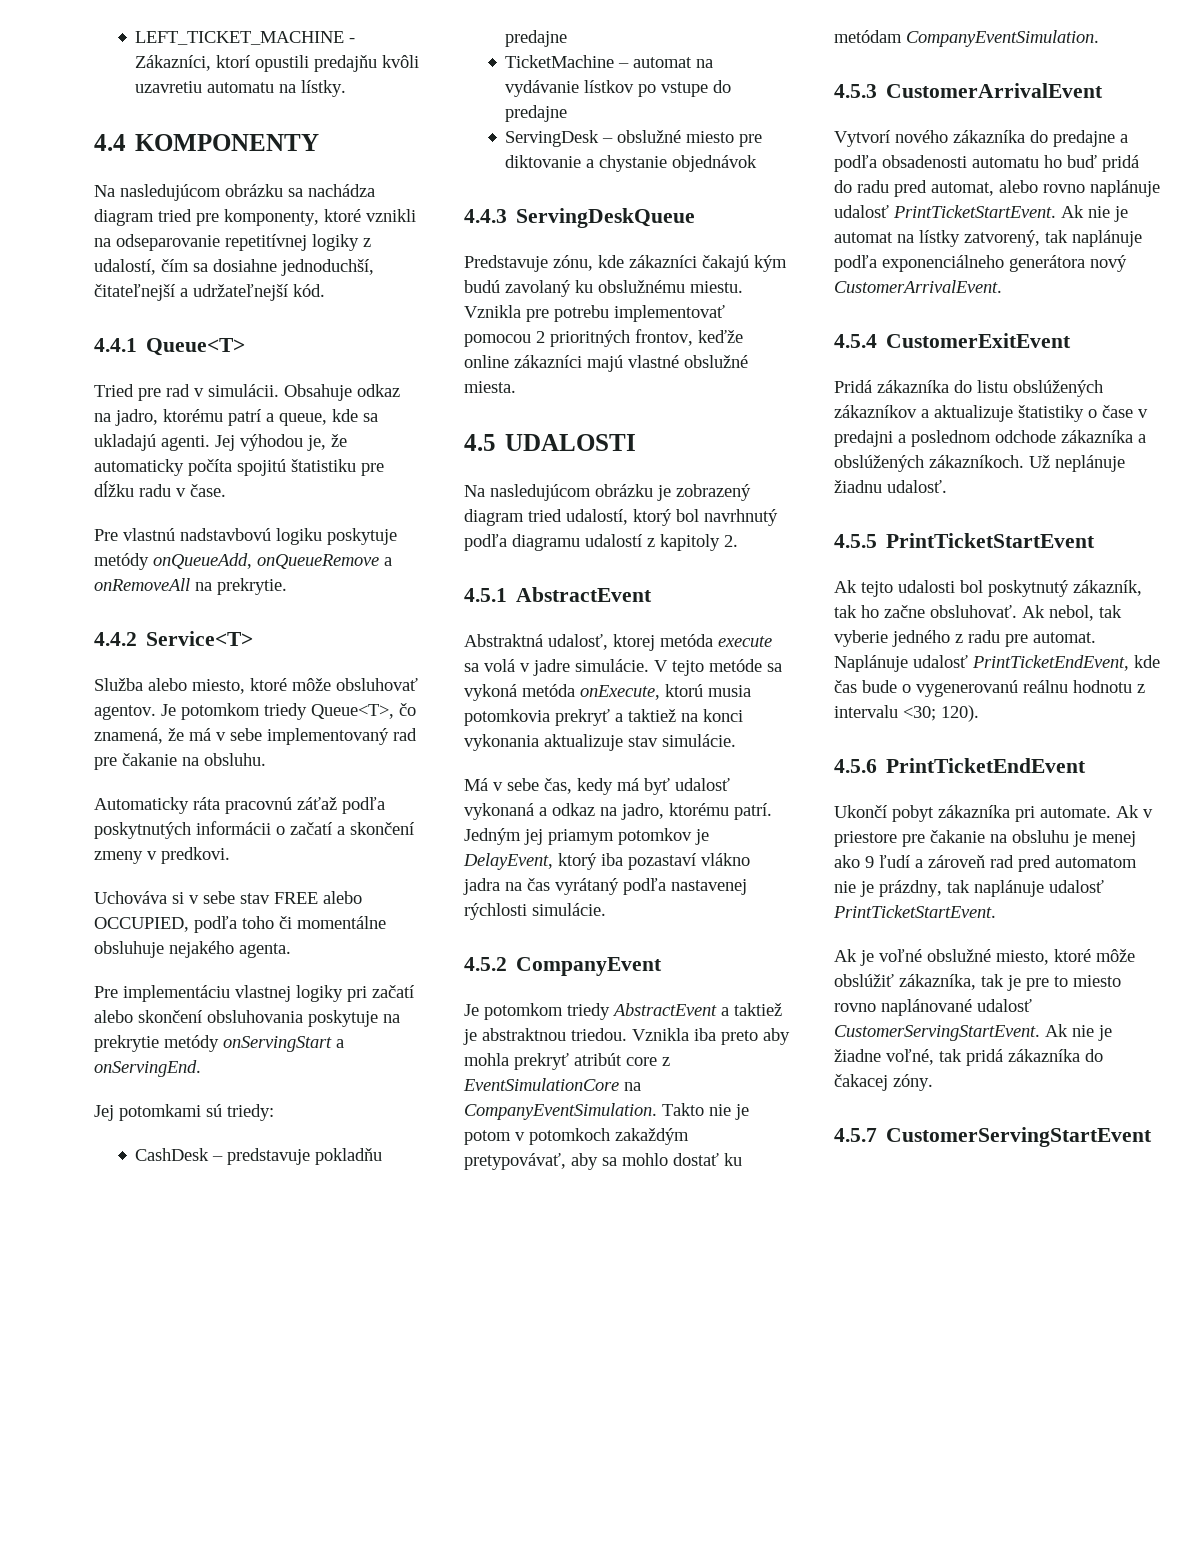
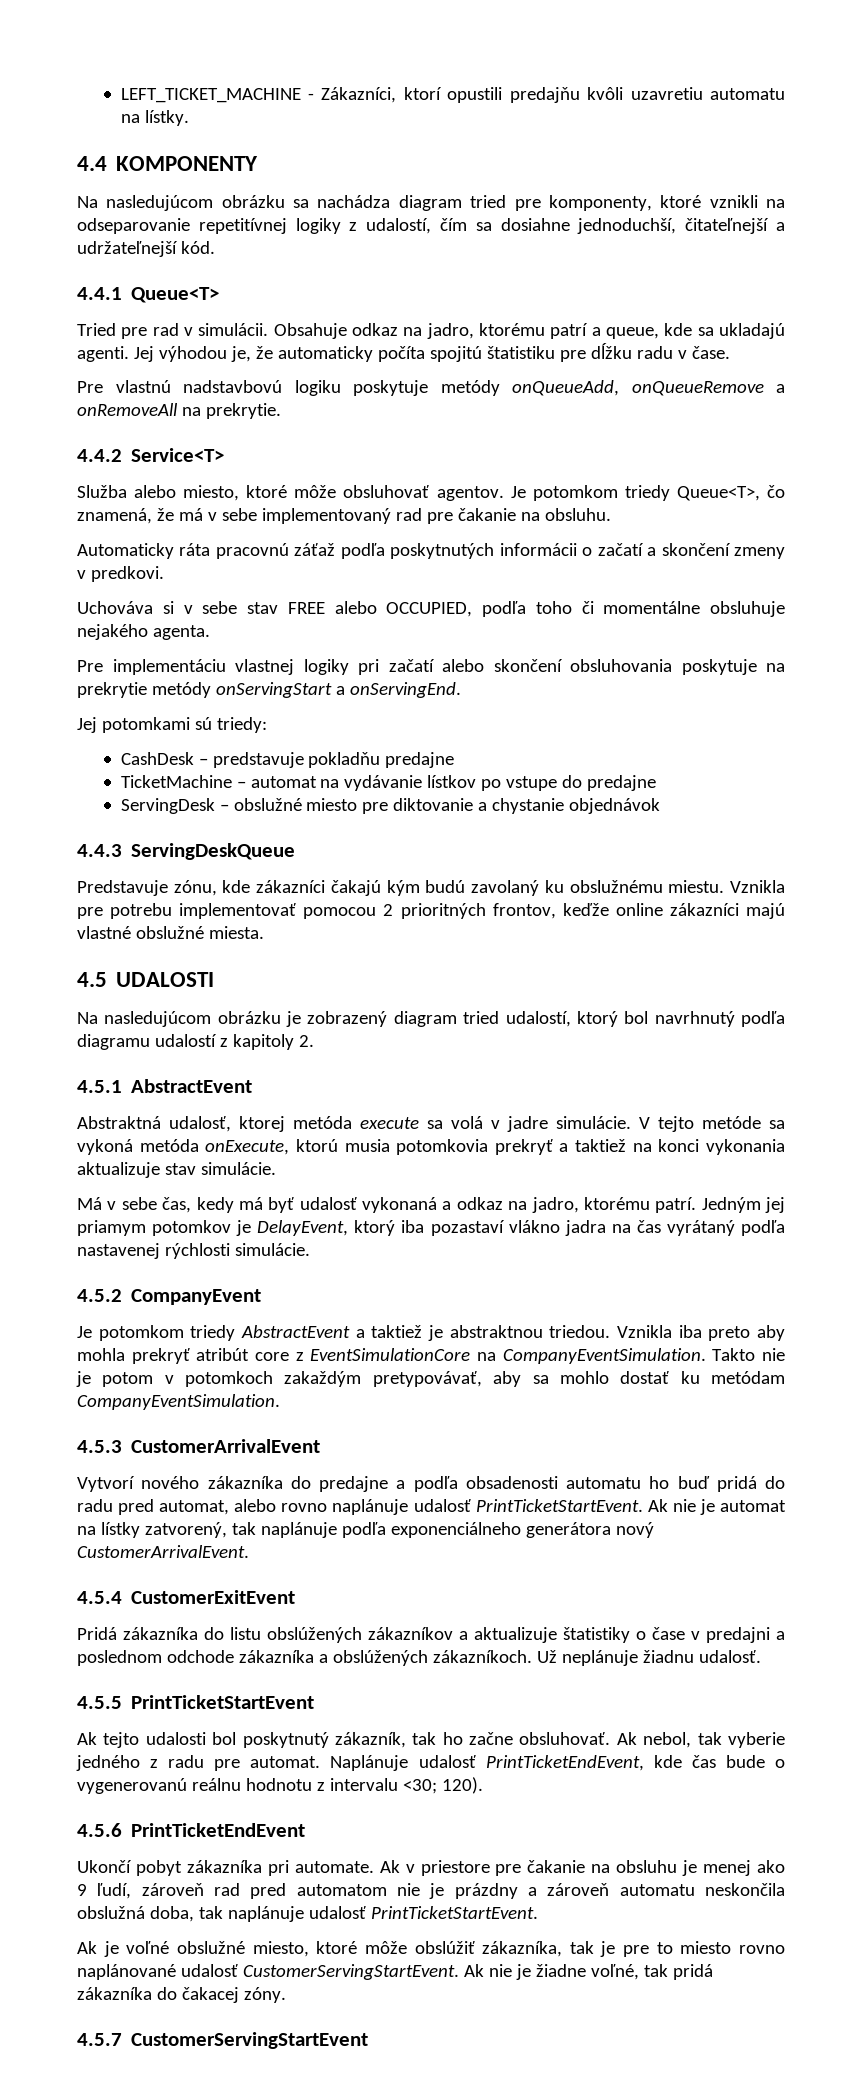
- Ak v priestore pre čakanie na obsluhu je menej ako 9 ľudí a zároveň rad pred automatom nie je prázdny, tak naplánuje udalosť PrintTicketStartEvent.
+ Ak v priestore pre čakanie na obsluhu je menej ako 9 ľudí, zároveň rad pred automatom nie je prázdny a zároveň automatu neskončila obslužná doba, tak naplánuje udalosť PrintTicketStartEvent.

